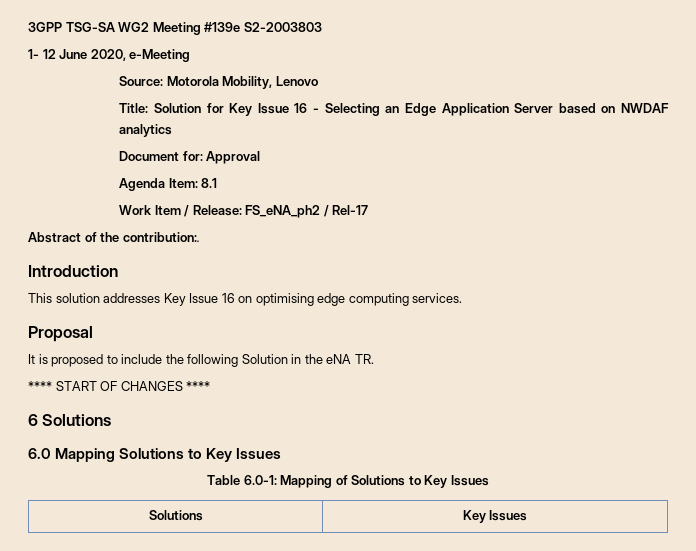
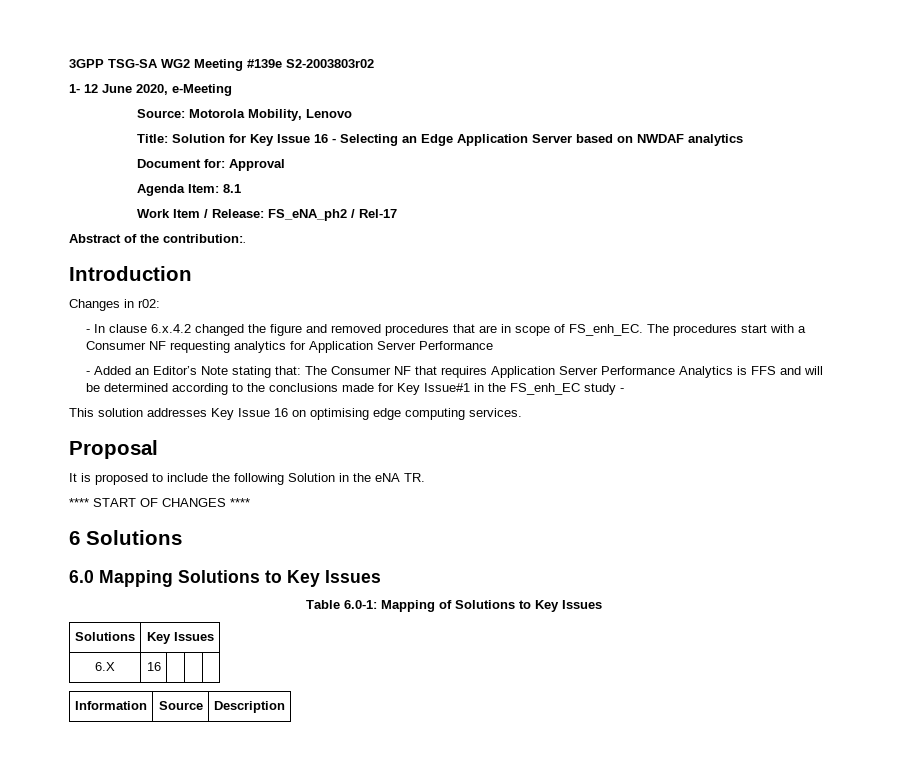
- 3GPP TSG-SA WG2 Meeting #139e S2-2003803
+ 3GPP TSG-SA WG2 Meeting #139e S2-2003803r02
+ Changes in r02:
+ - In clause 6.x.4.2 changed the figure and removed procedures that are in scope of FS_enh_EC. The procedures start with a Consumer NF requesting analytics for Application Server Performance
+ - Added an Editor’s Note stating that: The Consumer NF that requires Application Server Performance Analytics is FFS and will be determined according to the conclusions made for Key Issue#1 in the FS_enh_EC study -
+ 6.X | 16 | | |
+ Information | Source | Description

